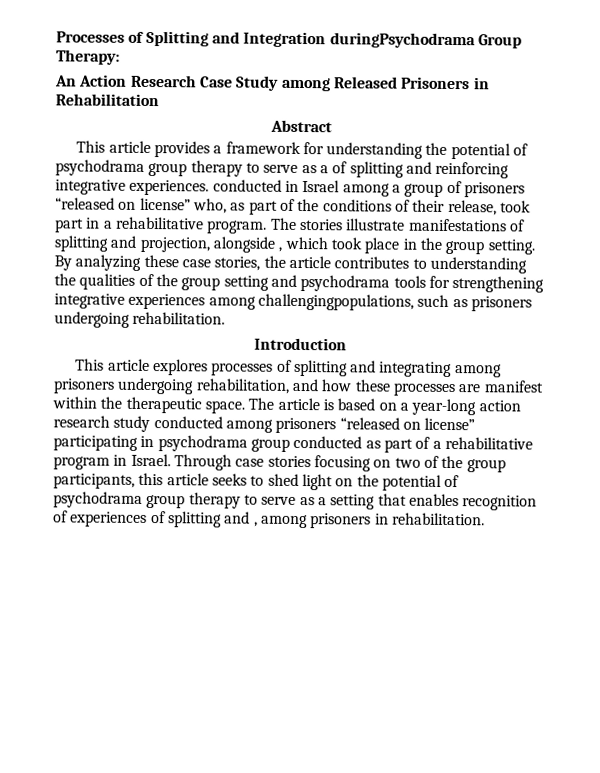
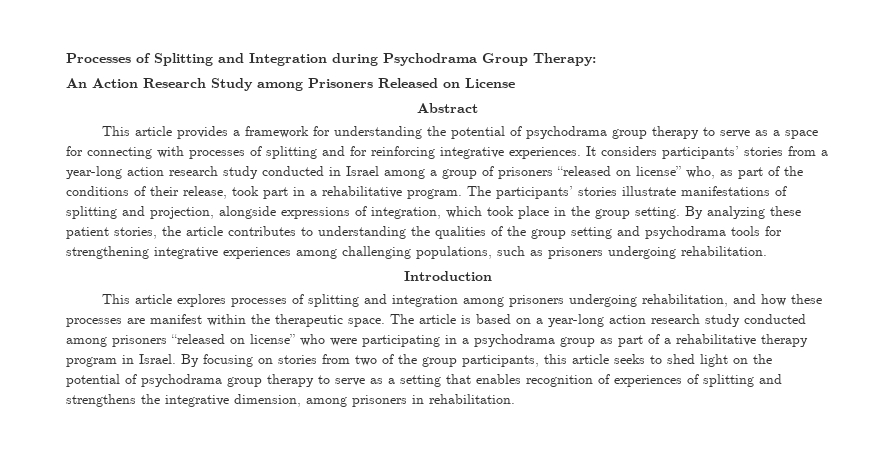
- Processes of Splitting and Integration duringPsychodrama Group Therapy:
+ Processes of Splitting and Integration during Psychodrama Group Therapy:
- An Action Research Case Study among Released Prisoners in Rehabilitation
+ An Action Research Study among Prisoners Released on License
- This article provides a framework for understanding the potential of psychodrama group therapy to serve as a of splitting and reinforcing integrative experiences. conducted in Israel among a group of prisoners “released on license” who, as part of the conditions of their release, took part in a rehabilitative program.
+ This article provides a framework for understanding the potential of psychodrama group therapy to serve as a space for connecting with processes of splitting and for reinforcing integrative experiences. It considers participants’ stories from a year-long action research study conducted in Israel among a group of prisoners “released on license” who, as part of the conditions of their release, took part in a rehabilitative program.
- The stories illustrate manifestations of splitting and projection, alongside , which took place in the group setting.
+ The participants’ stories illustrate manifestations of splitting and projection, alongside expressions of integration, which took place in the group setting.
- By analyzing these case stories, the article contributes to understanding the qualities of the group setting and psychodrama tools for strengthening integrative experiences among challengingpopulations, such as prisoners undergoing rehabilitation.
+ By analyzing these patient stories, the article contributes to understanding the qualities of the group setting and psychodrama tools for strengthening integrative experiences among challenging populations, such as prisoners undergoing rehabilitation.
- This article explores processes of splitting and integrating among prisoners undergoing rehabilitation, and how these processes are manifest within the therapeutic space.
+ This article explores processes of splitting and integration among prisoners undergoing rehabilitation, and how these processes are manifest within the therapeutic space.
- The article is based on a year-long action research study conducted among prisoners “released on license” participating in psychodrama group conducted as part of a rehabilitative program in Israel.
+ The article is based on a year-long action research study conducted among prisoners “released on license” who were participating in a psychodrama group as part of a rehabilitative therapy program in Israel.
- Through case stories focusing on two of the group participants, this article seeks to shed light on the potential of psychodrama group therapy to serve as a setting that enables recognition of experiences of splitting and , among prisoners in rehabilitation.
+ By focusing on stories from two of the group participants, this article seeks to shed light on the potential of psychodrama group therapy to serve as a setting that enables recognition of experiences of splitting and strengthens the integrative dimension, among prisoners in rehabilitation.

